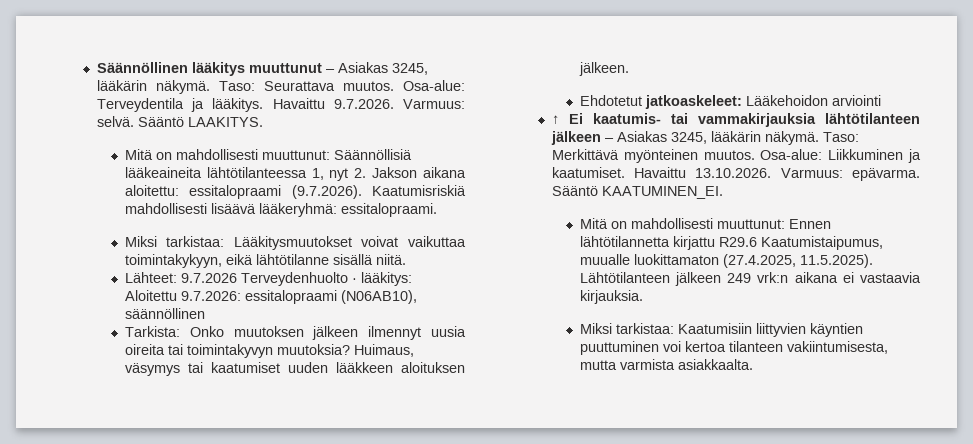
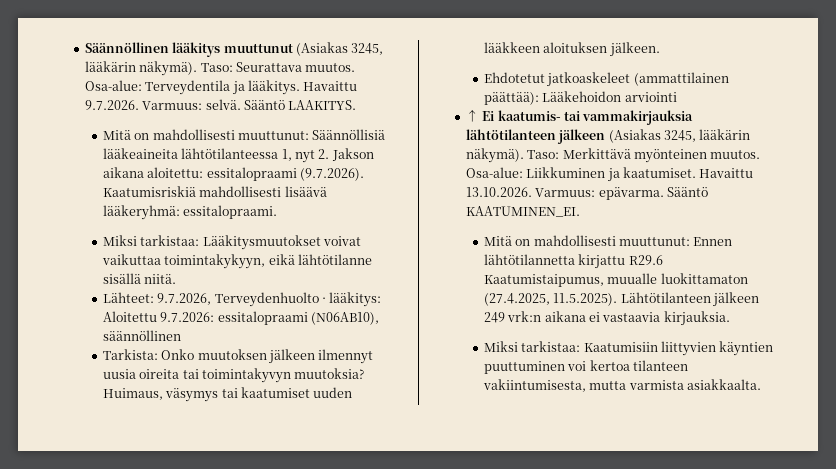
- Säännöllinen lääkitys muuttunut – Asiakas 3245, lääkärin näkymä.
+ Säännöllinen lääkitys muuttunut (Asiakas 3245, lääkärin näkymä).
- Lähteet: 9.7.2026 Terveydenhuolto · lääkitys: Aloitettu 9.7.2026: essitalopraami (N06AB10), säännöllinen
+ Lähteet: 9.7.2026, Terveydenhuolto · lääkitys: Aloitettu 9.7.2026: essitalopraami (N06AB10), säännöllinen
- Ehdotetut jatkoaskeleet: Lääkehoidon arviointi
+ Ehdotetut jatkoaskeleet (ammattilainen päättää): Lääkehoidon arviointi
- ↑ Ei kaatumis- tai vammakirjauksia lähtötilanteen jälkeen – Asiakas 3245, lääkärin näkymä.
+ ↑ Ei kaatumis- tai vammakirjauksia lähtötilanteen jälkeen (Asiakas 3245, lääkärin näkymä).

